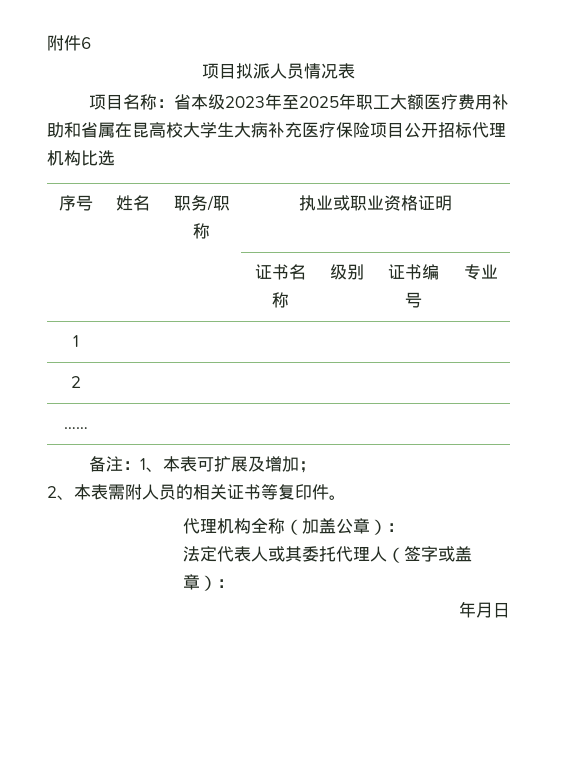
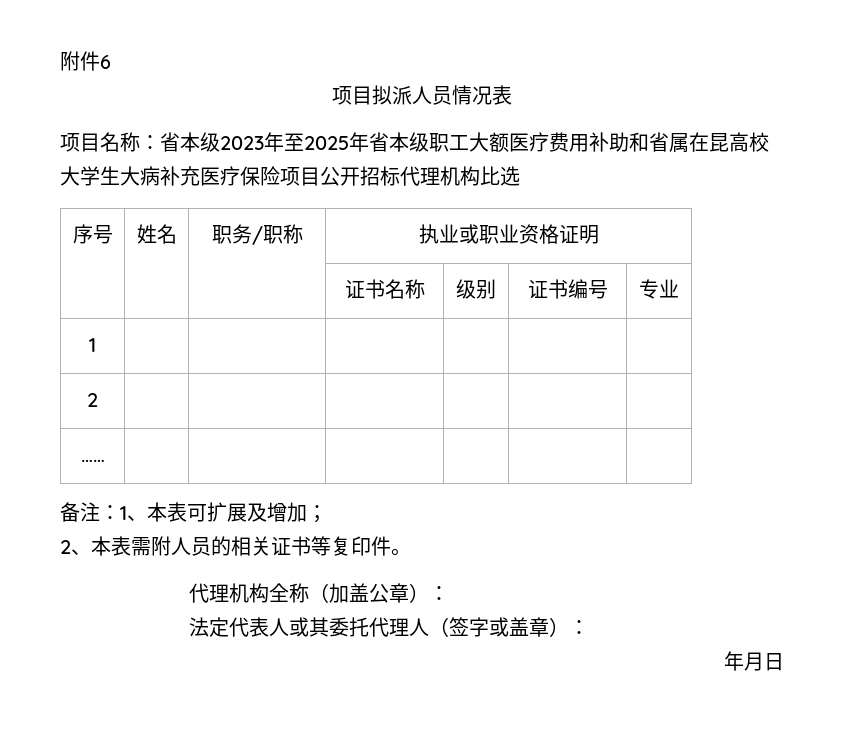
- 项目名称：省本级2023年至2025年职工大额医疗费用补助和省属在昆高校大学生大病补充医疗保险项目公开招标代理机构比选
+ 项目名称：省本级2023年至2025年省本级职工大额医疗费用补助和省属在昆高校大学生大病补充医疗保险项目公开招标代理机构比选

